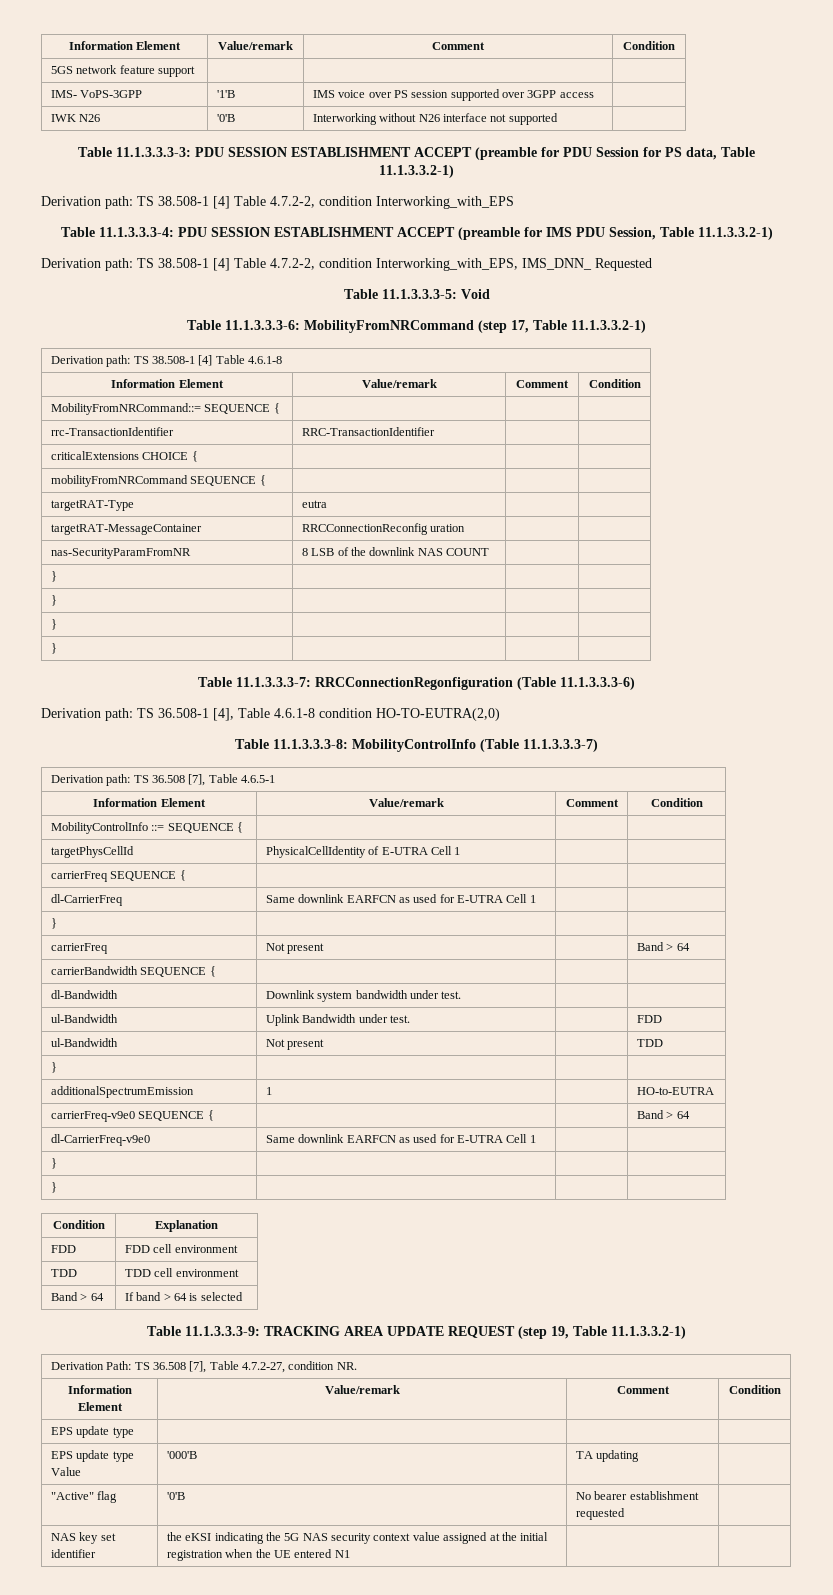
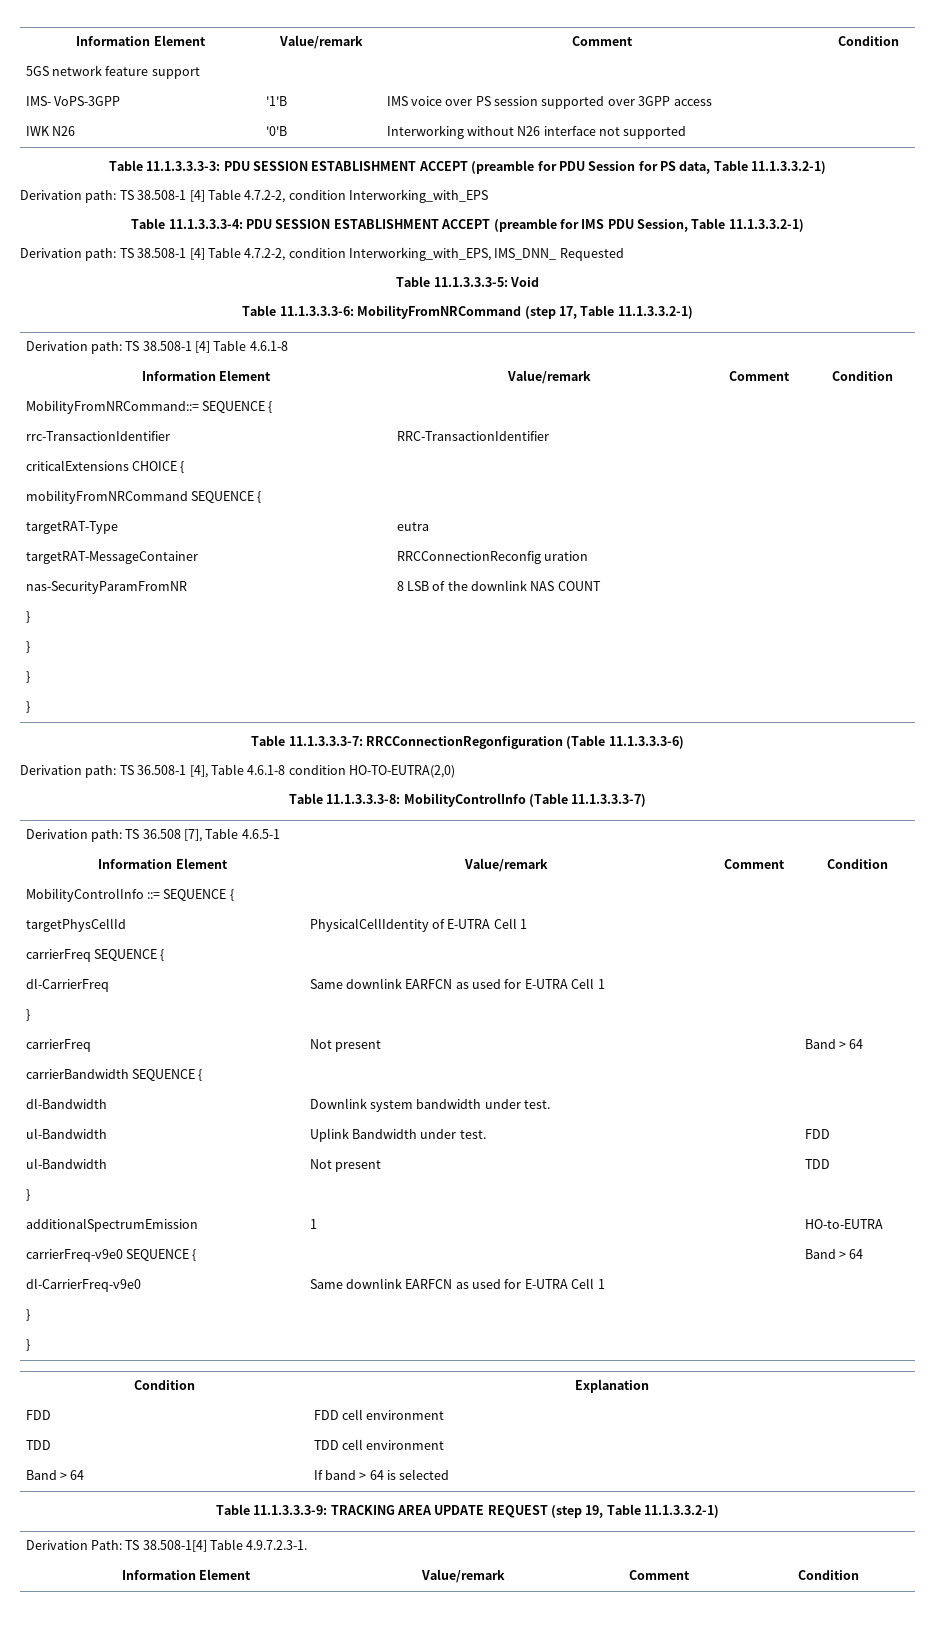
- Derivation Path: TS 36.508 [7], Table 4.7.2-27, condition NR.
+ Derivation Path: TS 38.508-1[4] Table 4.9.7.2.3-1.
  Information Element | Value/remark | Comment | Condition
- EPS update type | | |
- EPS update type Value | '000'B | TA updating |
- "Active" flag | '0'B | No bearer establishment requested |
- NAS key set identifier | the eKSI indicating the 5G NAS security context value assigned at the initial registration when the UE entered N1 | |

